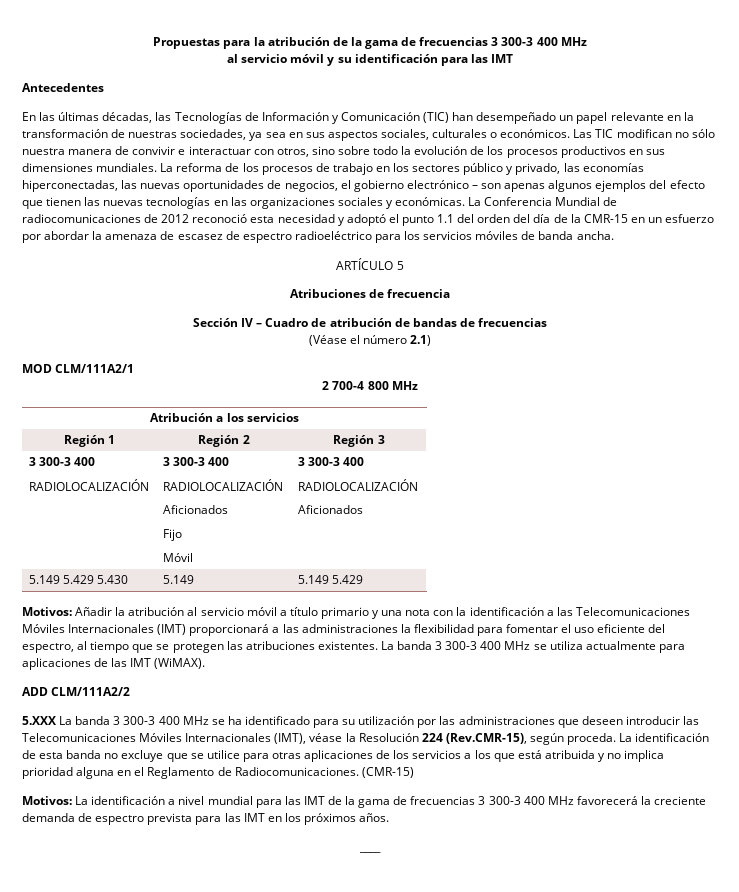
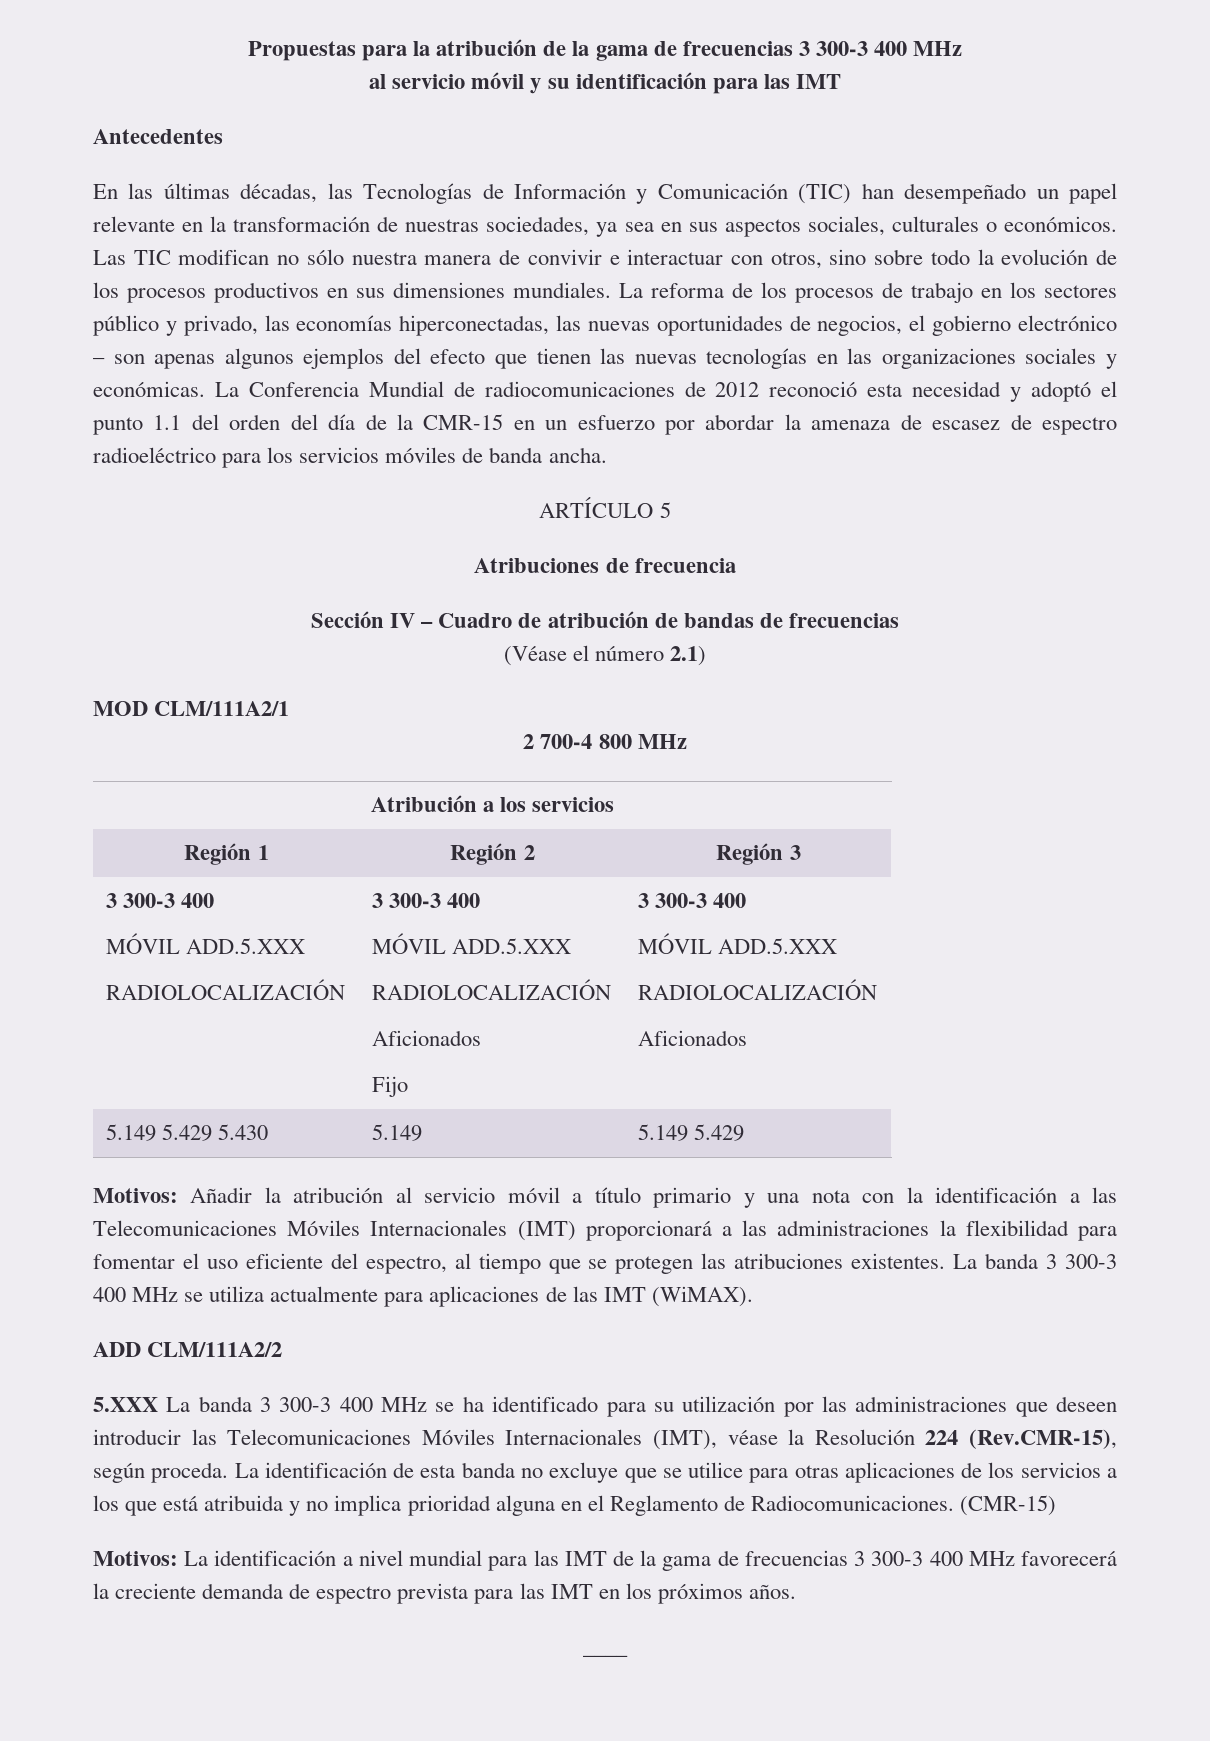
  Región 1 | Región 2 | Región 3
  3 300-3 400
+ MÓVIL ADD.5.XXX
  RADIOLOCALIZACIÓN | 3 300-3 400
+ MÓVIL ADD.5.XXX
  RADIOLOCALIZACIÓN
  Aficionados
- Fijo
- Móvil | 3 300-3 400
+ Fijo | 3 300-3 400
+ MÓVIL ADD.5.XXX

